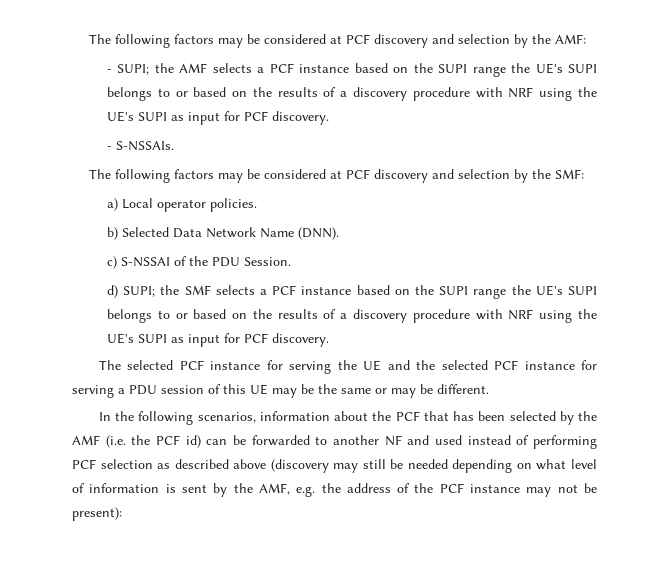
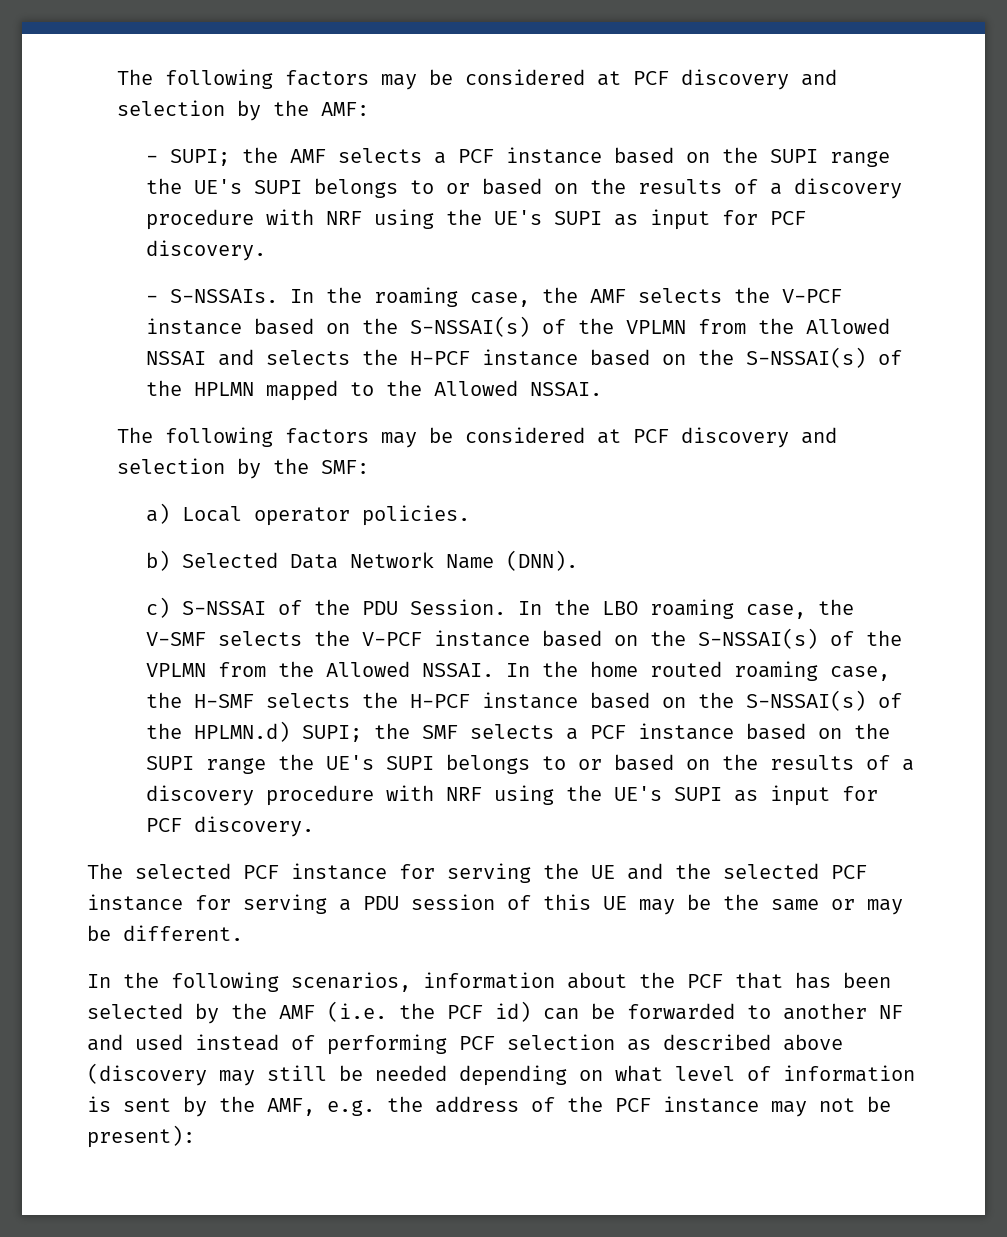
+ In the roaming case, the AMF selects the V-PCF instance based on the S-NSSAI(s) of the VPLMN from the Allowed NSSAI and selects the H-PCF instance based on the S-NSSAI(s) of the HPLMN mapped to the Allowed NSSAI.
- c) S-NSSAI of the PDU Session.
- d) SUPI; the SMF selects a PCF instance based on the SUPI range the UE's SUPI belongs to or based on the results of a discovery procedure with NRF using the UE's SUPI as input for PCF discovery.
+ c) S-NSSAI of the PDU Session. In the LBO roaming case, the V-SMF selects the V-PCF instance based on the S-NSSAI(s) of the VPLMN from the Allowed NSSAI. In the home routed roaming case, the H-SMF selects the H-PCF instance based on the S-NSSAI(s) of the HPLMN.d) SUPI; the SMF selects a PCF instance based on the SUPI range the UE's SUPI belongs to or based on the results of a discovery procedure with NRF using the UE's SUPI as input for PCF discovery.

